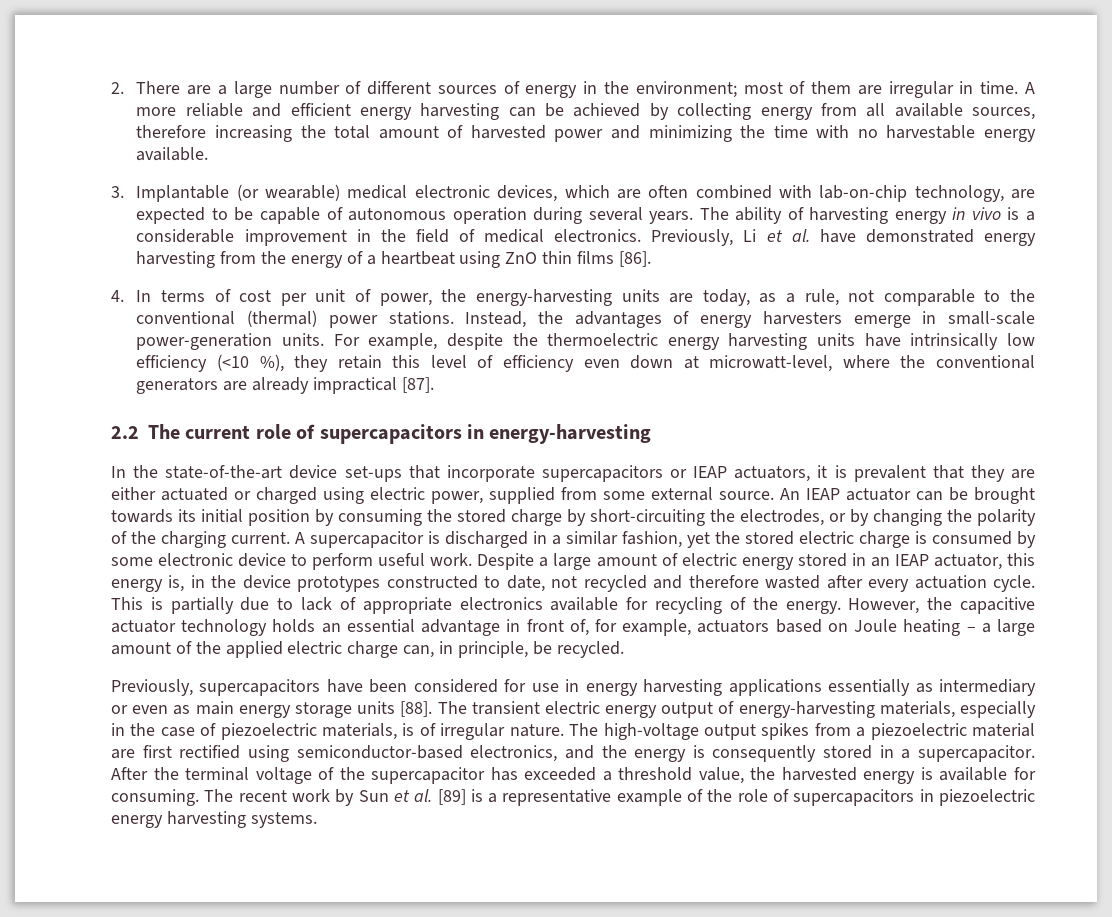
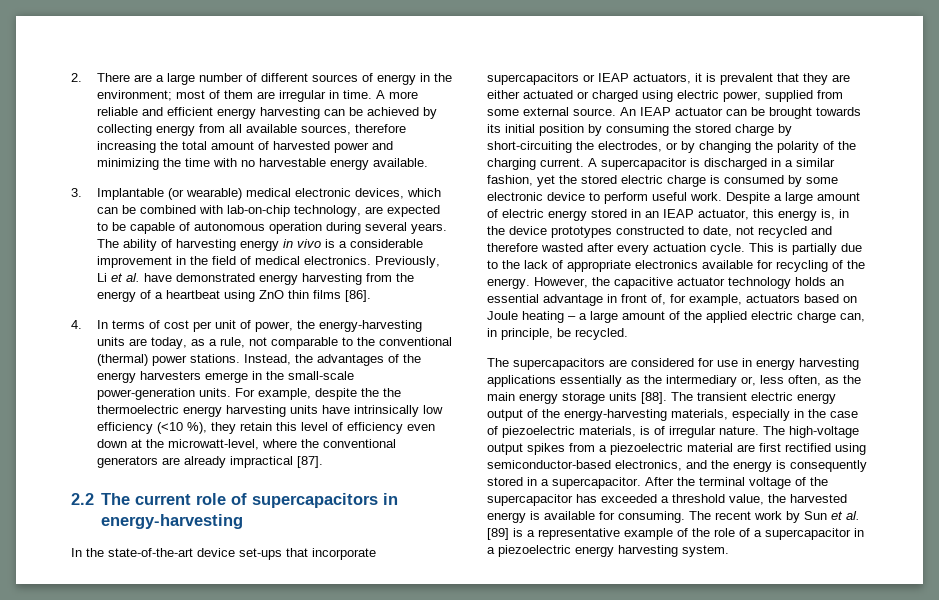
- 3. Implantable (or wearable) medical electronic devices, which are often combined with lab-on-chip technology, are expected to be capable of autonomous operation during several years.
+ 3. Implantable (or wearable) medical electronic devices, which can be combined with lab-on-chip technology, are expected to be capable of autonomous operation during several years.
- Instead, the advantages of energy harvesters emerge in small-scale power-generation units.
+ Instead, the advantages of the energy harvesters emerge in the small-scale power-generation units.
- For example, despite the thermoelectric energy harvesting units have intrinsically low efficiency (<10 %), they retain this level of efficiency even down at microwatt-level, where the conventional generators are already impractical [87].
+ For example, despite the the thermoelectric energy harvesting units have intrinsically low efficiency (<10 %), they retain this level of efficiency even down at the microwatt-level, where the conventional generators are already impractical [87].
- This is partially due to lack of appropriate electronics available for recycling of the energy.
+ This is partially due to the lack of appropriate electronics available for recycling of the energy.
- Previously, supercapacitors have been considered for use in energy harvesting applications essentially as intermediary or even as main energy storage units [88].
+ The supercapacitors are considered for use in energy harvesting applications essentially as the intermediary or, less often, as the main energy storage units [88].
- The transient electric energy output of energy-harvesting materials, especially in the case of piezoelectric materials, is of irregular nature.
+ The transient electric energy output of the energy-harvesting materials, especially in the case of piezoelectric materials, is of irregular nature.
- The recent work by Sun et al. [89] is a representative example of the role of supercapacitors in piezoelectric energy harvesting systems.
+ The recent work by Sun et al. [89] is a representative example of the role of a supercapacitor in a piezoelectric energy harvesting system.

